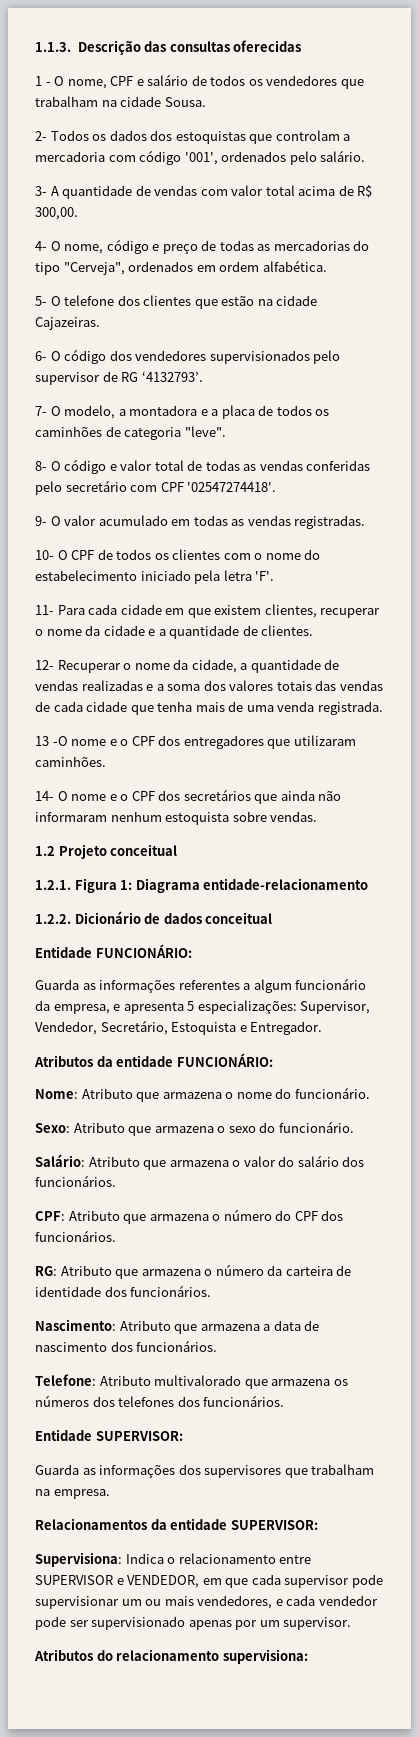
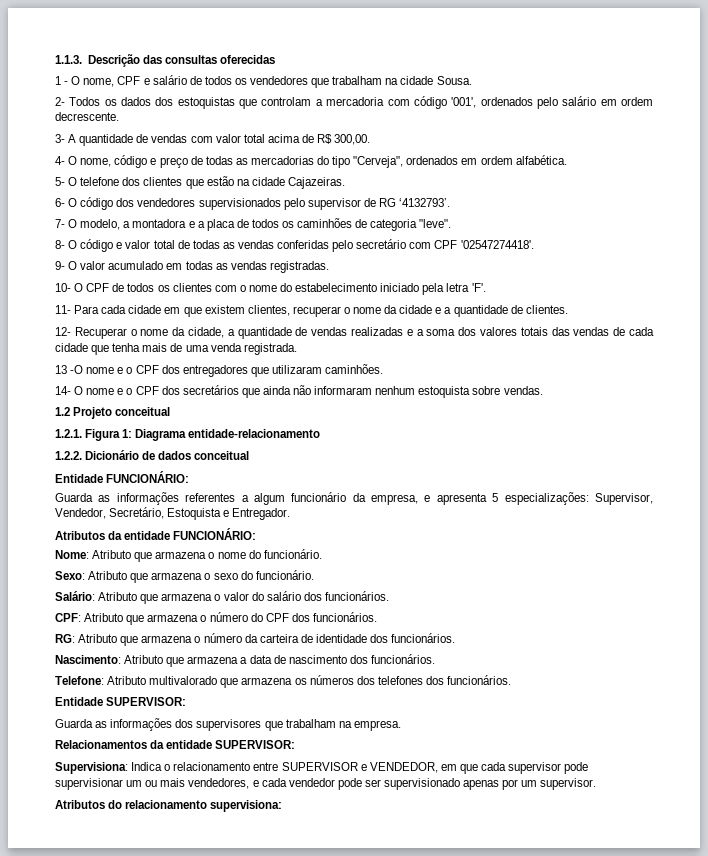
- 2- Todos os dados dos estoquistas que controlam a mercadoria com código '001', ordenados pelo salário.
+ 2- Todos os dados dos estoquistas que controlam a mercadoria com código '001', ordenados pelo salário em ordem decrescente.

